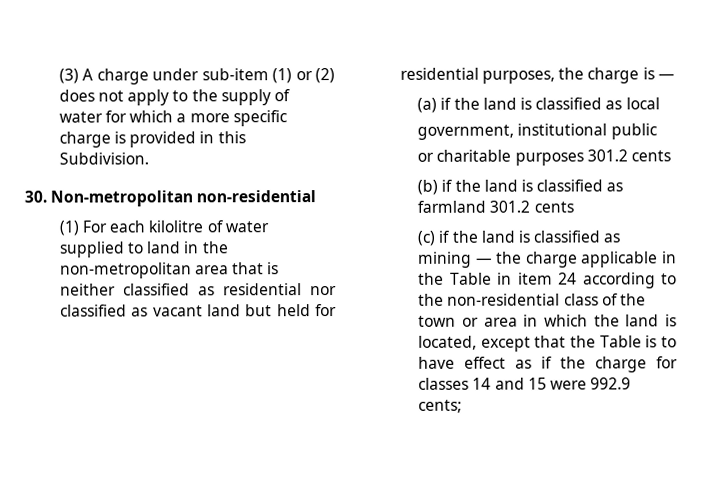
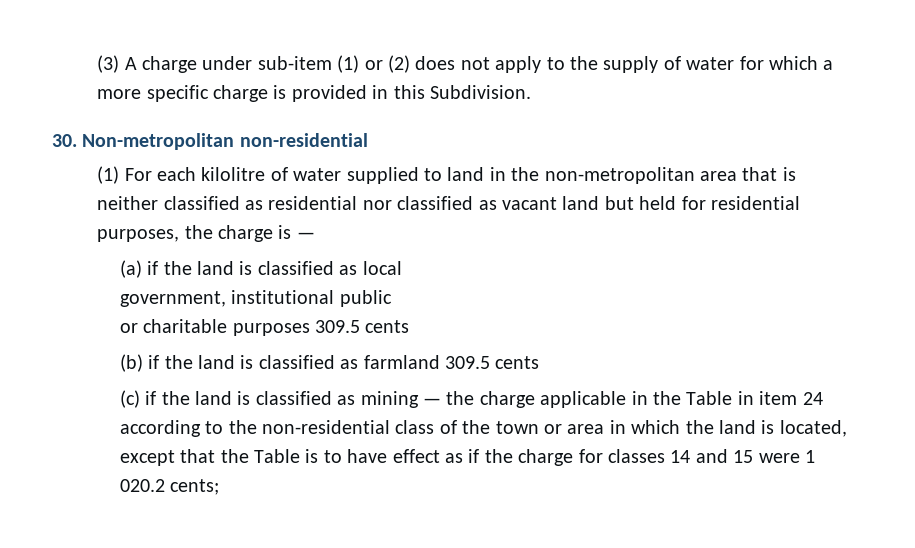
- or charitable purposes 301.2 cents
+ or charitable purposes 309.5 cents
- (b) if the land is classified as farmland 301.2 cents
+ (b) if the land is classified as farmland 309.5 cents
- (c) if the land is classified as mining — the charge applicable in the Table in item 24 according to the non-residential class of the town or area in which the land is located, except that the Table is to have effect as if the charge for classes 14 and 15 were 992.9 cents;
+ (c) if the land is classified as mining — the charge applicable in the Table in item 24 according to the non-residential class of the town or area in which the land is located, except that the Table is to have effect as if the charge for classes 14 and 15 were 1 020.2 cents;

